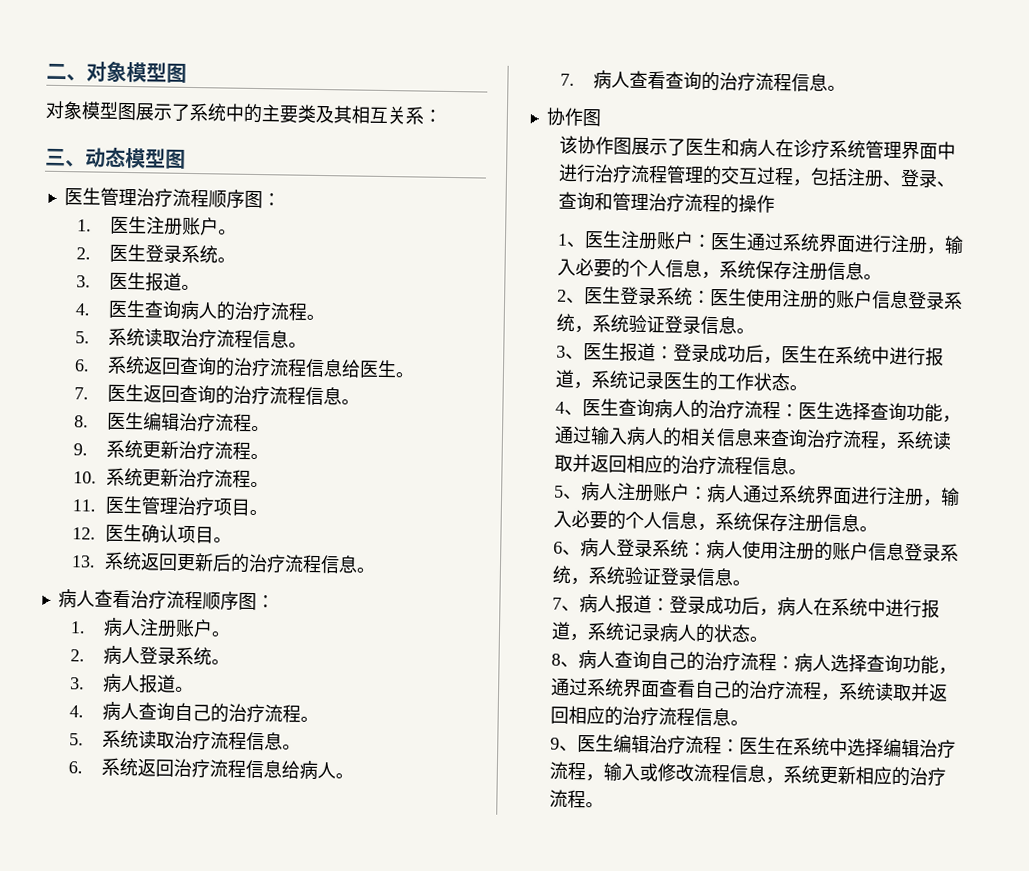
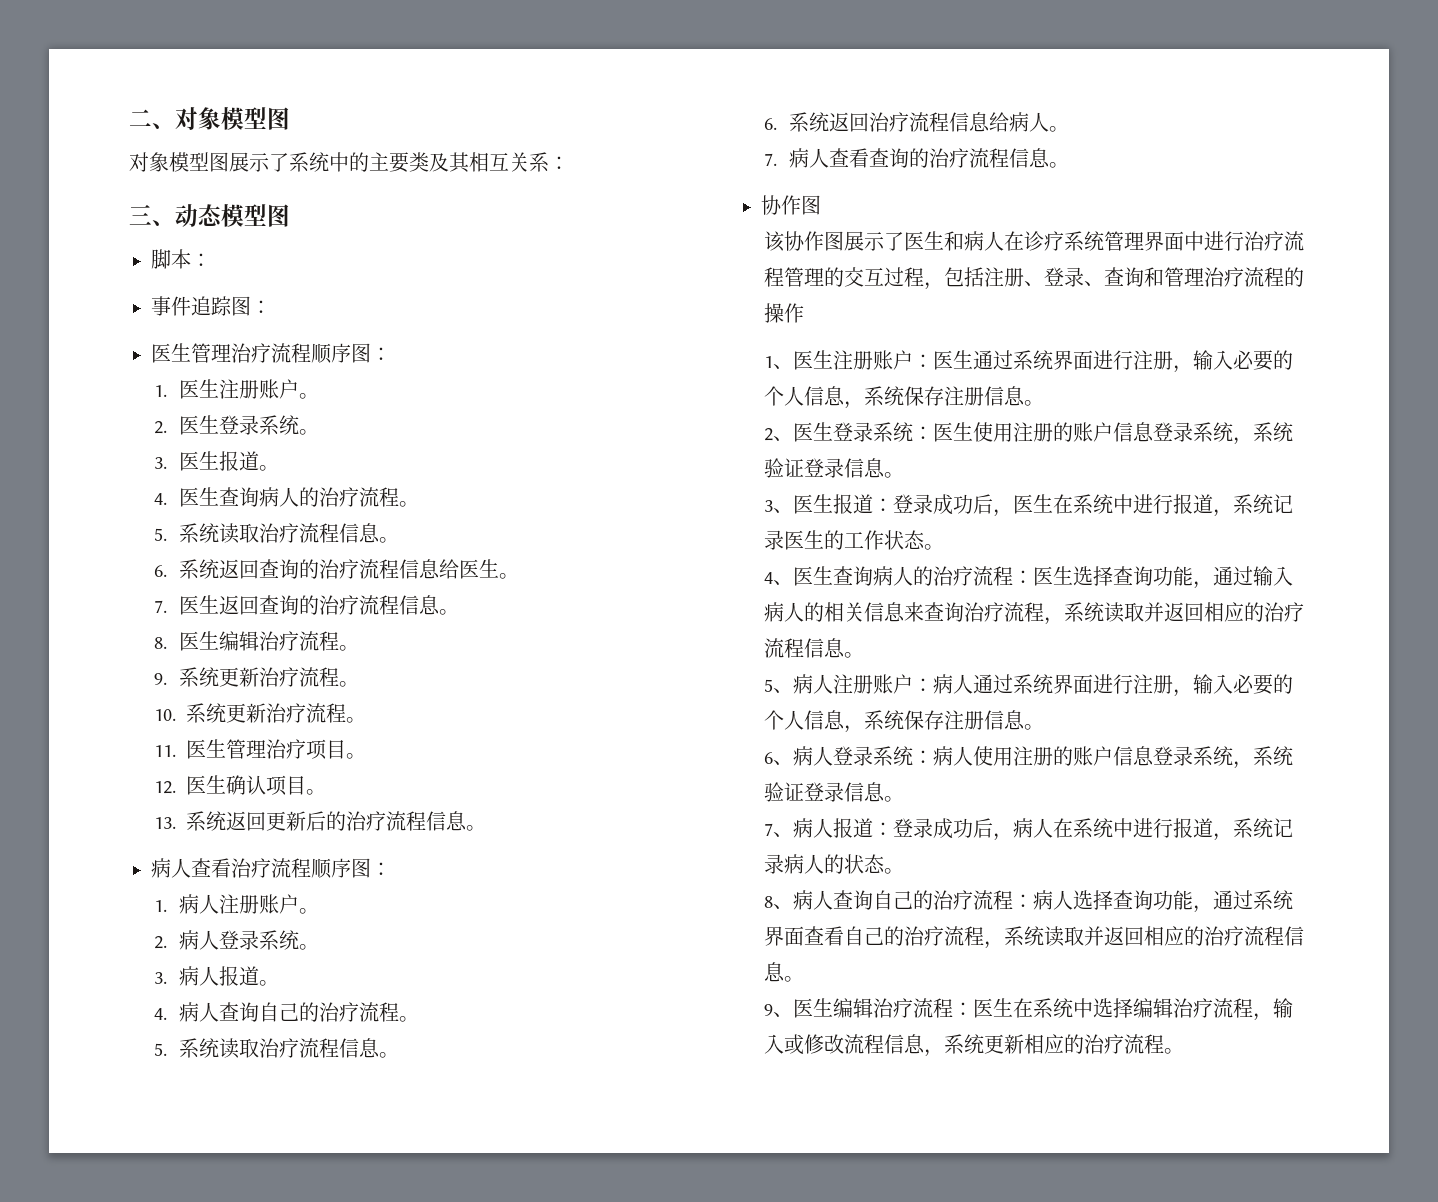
+ 脚本：
+ 事件追踪图：

